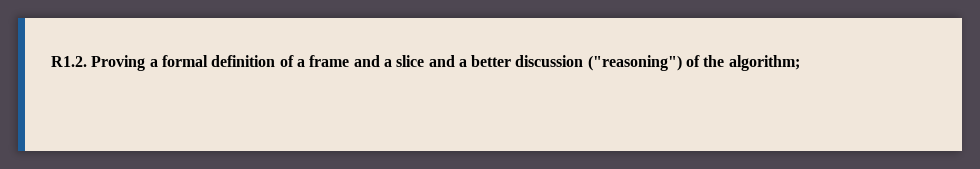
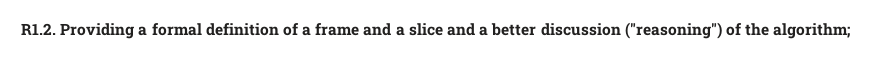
- R1.2. Proving a formal definition of a frame and a slice and a better discussion ("reasoning") of the algorithm;
+ R1.2. Providing a formal definition of a frame and a slice and a better discussion ("reasoning") of the algorithm;

